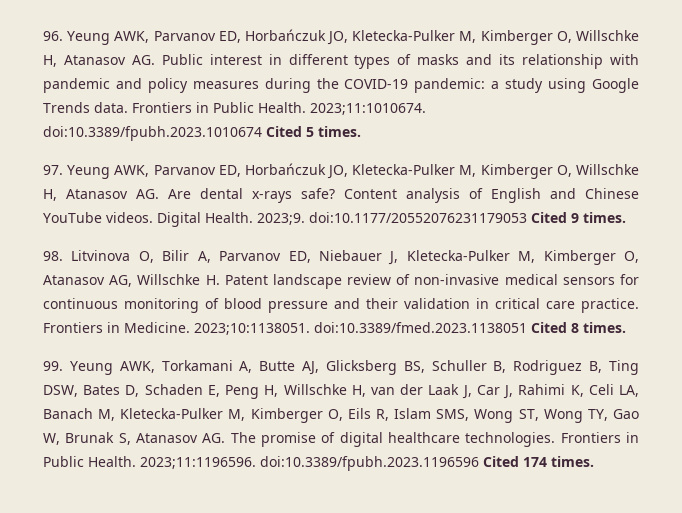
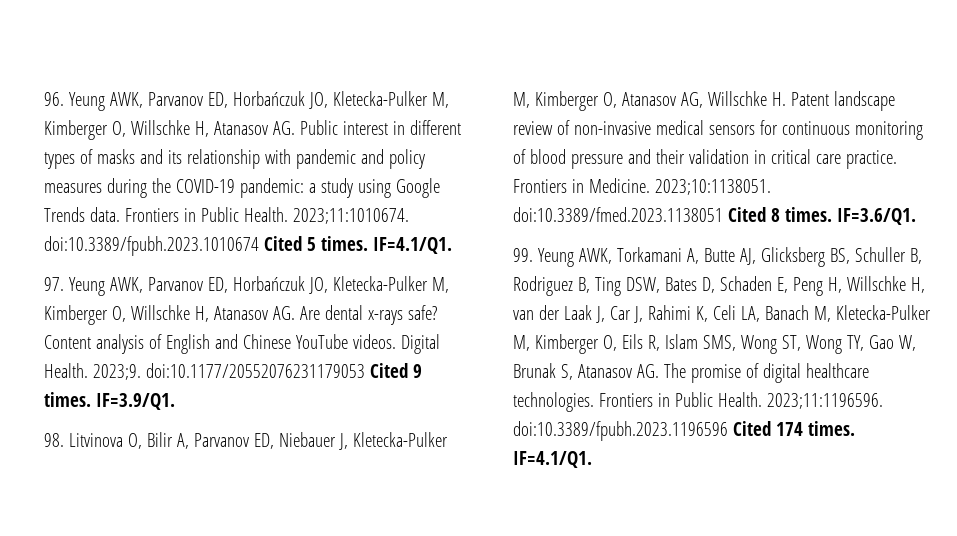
- 2023;11:1010674. doi:10.3389/fpubh.2023.1010674 Cited 5 times.
+ 2023;11:1010674. doi:10.3389/fpubh.2023.1010674 Cited 5 times. IF=4.1/Q1.
+ IF=3.9/Q1.
+ IF=3.6/Q1.
- 2023;11:1196596. doi:10.3389/fpubh.2023.1196596 Cited 174 times.
+ 2023;11:1196596. doi:10.3389/fpubh.2023.1196596 Cited 174 times. IF=4.1/Q1.

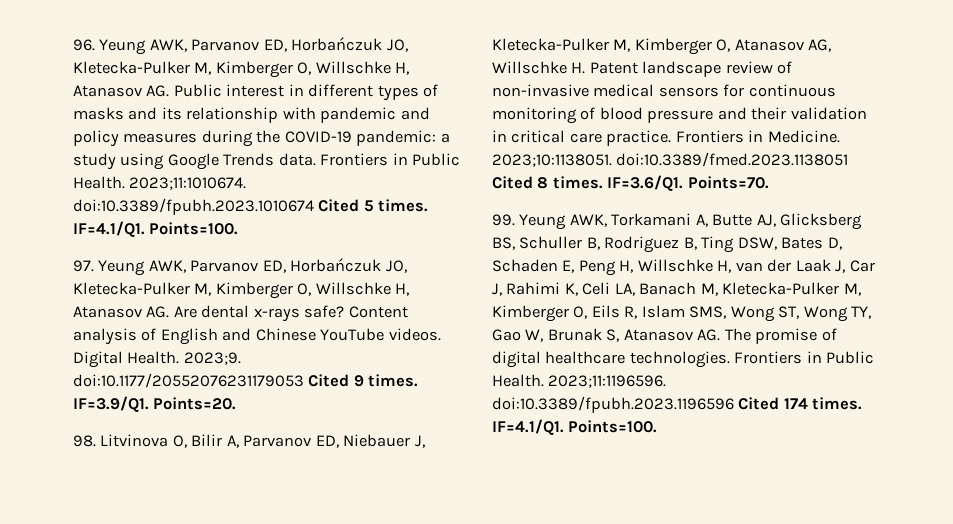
- 2023;11:1010674. doi:10.3389/fpubh.2023.1010674 Cited 5 times. IF=4.1/Q1.
+ 2023;11:1010674. doi:10.3389/fpubh.2023.1010674 Cited 5 times. IF=4.1/Q1. Points=100.
- IF=3.9/Q1.
+ IF=3.9/Q1. Points=20.
- IF=3.6/Q1.
+ IF=3.6/Q1. Points=70.
- 2023;11:1196596. doi:10.3389/fpubh.2023.1196596 Cited 174 times. IF=4.1/Q1.
+ 2023;11:1196596. doi:10.3389/fpubh.2023.1196596 Cited 174 times. IF=4.1/Q1. Points=100.

